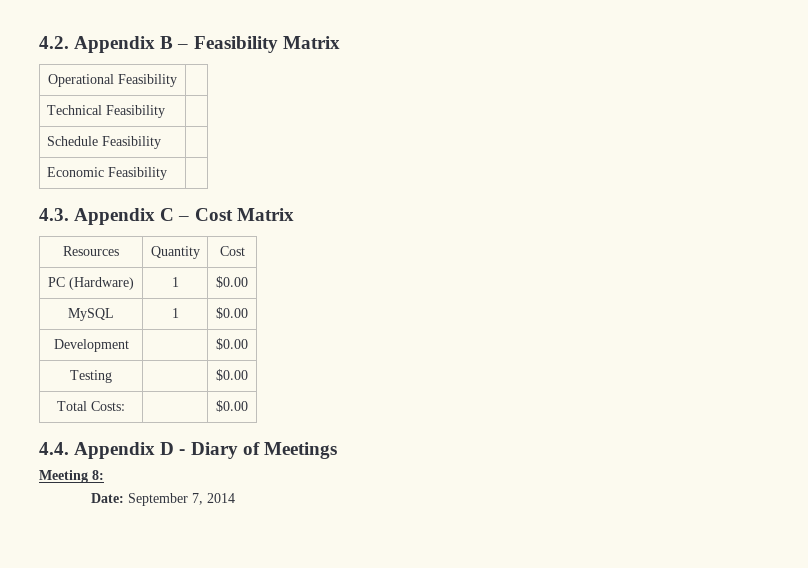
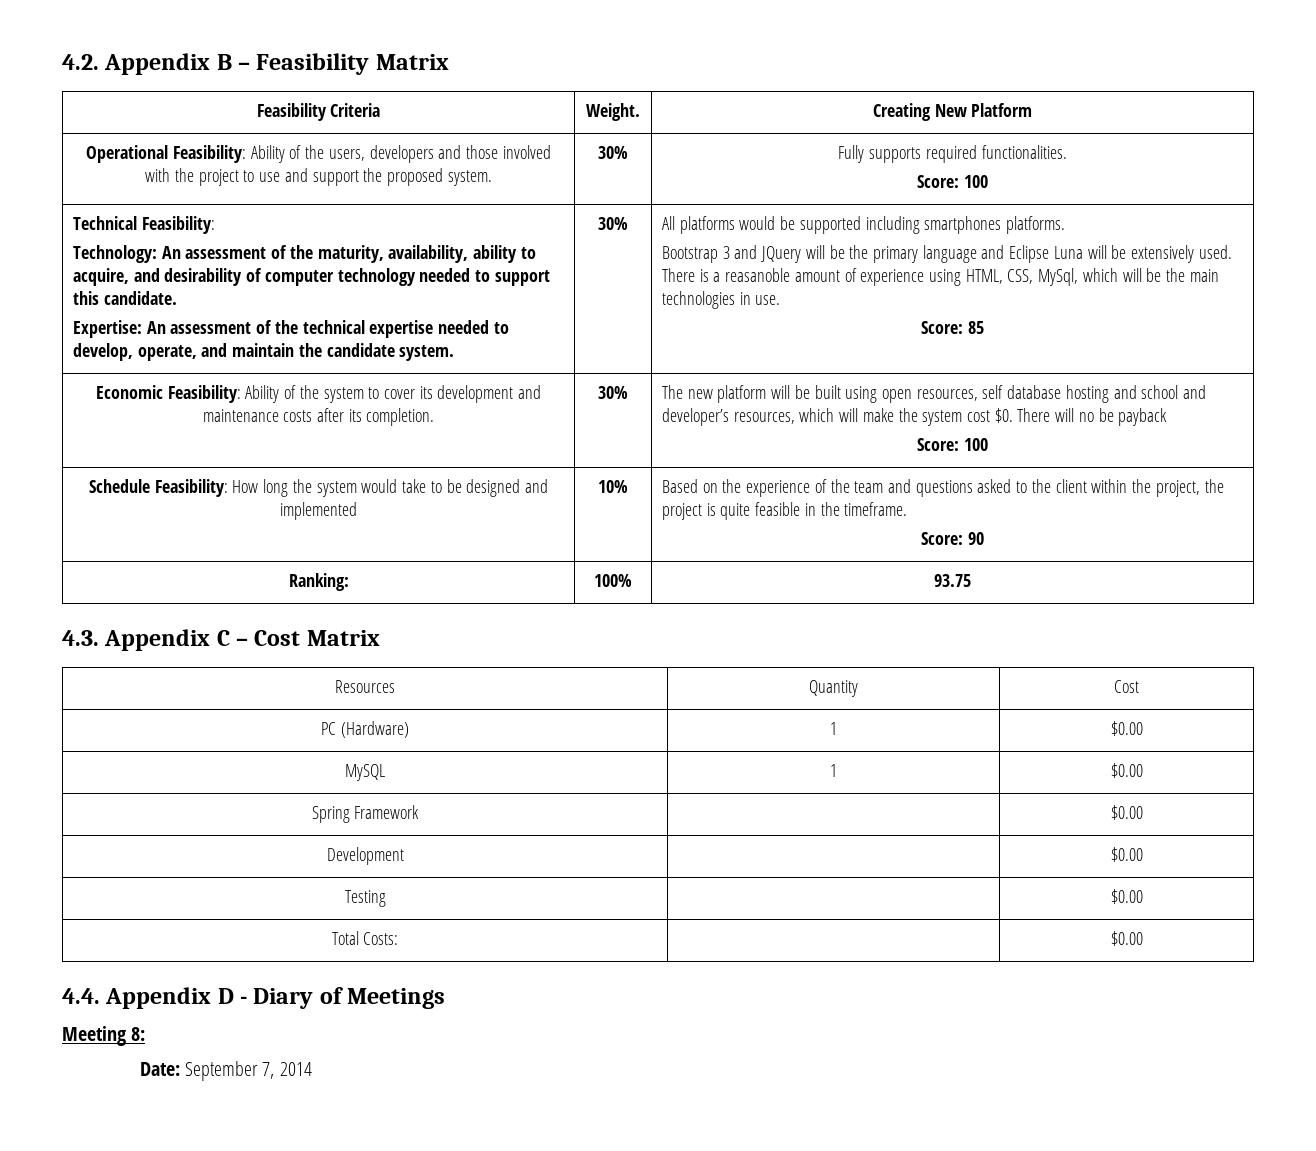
- Operational Feasibility |
- Technical Feasibility |
- Schedule Feasibility |
- Economic Feasibility |
+ Feasibility Criteria | Weight. | Creating New Platform
+ Operational Feasibility: Ability of the users, developers and those involved with the project to use and support the proposed system. | 30% | Fully supports required functionalities.
+ Score: 100
+ Technical Feasibility:
+ Technology: An assessment of the maturity, availability, ability to acquire, and desirability of computer technology needed to support this candidate.
+ Expertise: An assessment of the technical expertise needed to develop, operate, and maintain the candidate system. | 30% | All platforms would be supported including smartphones platforms.
+ Bootstrap 3 and JQuery will be the primary language and Eclipse Luna will be extensively used. There is a reasanoble amount of experience using HTML, CSS, MySql, which will be the main technologies in use.
+ Score: 85
+ Economic Feasibility: Ability of the system to cover its development and maintenance costs after its completion. | 30% | The new platform will be built using open resources, self database hosting and school and developer’s resources, which will make the system cost $0. There will no be payback
+ Score: 100
+ Schedule Feasibility: How long the system would take to be designed and implemented | 10% | Based on the experience of the team and questions asked to the client within the project, the project is quite feasible in the timeframe.
+ Score: 90
+ Ranking: | 100% | 93.75
+ Spring Framework | | $0.00

